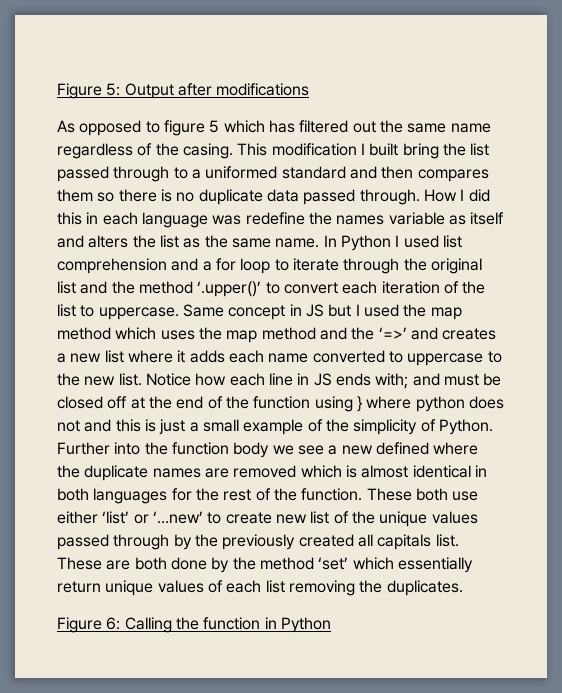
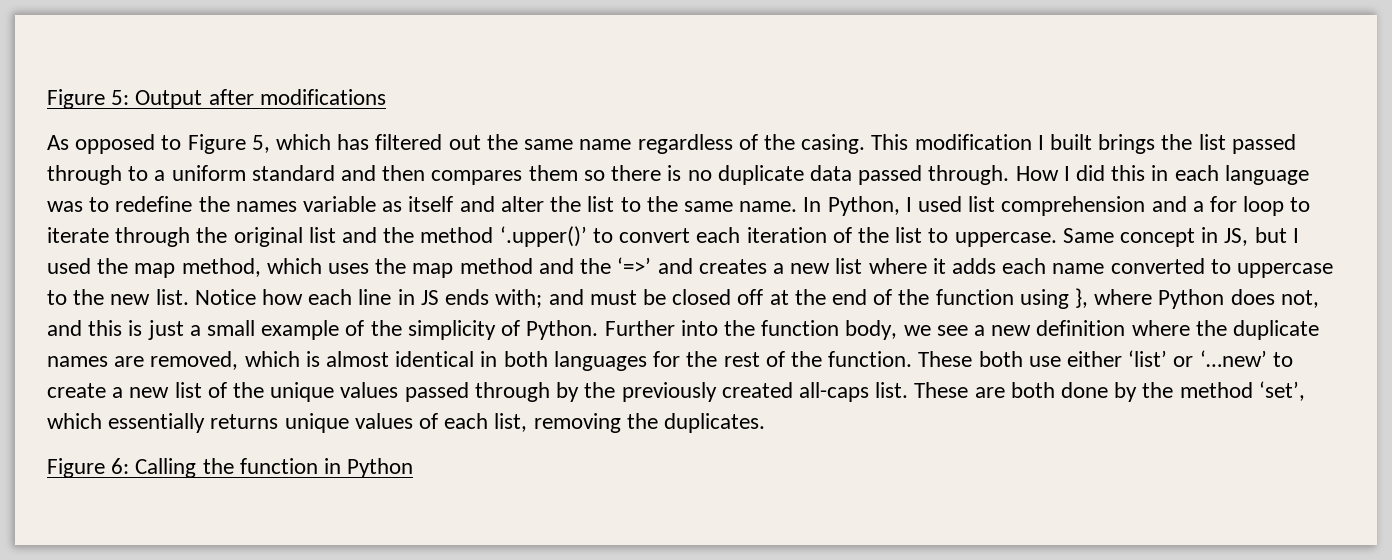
- As opposed to figure 5 which has filtered out the same name regardless of the casing.
+ As opposed to Figure 5, which has filtered out the same name regardless of the casing.
- This modification I built bring the list passed through to a uniformed standard and then compares them so there is no duplicate data passed through.
+ This modification I built brings the list passed through to a uniform standard and then compares them so there is no duplicate data passed through.
- How I did this in each language was redefine the names variable as itself and alters the list as the same name.
+ How I did this in each language was to redefine the names variable as itself and alter the list to the same name.
- In Python I used list comprehension and a for loop to iterate through the original list and the method ‘.upper()’ to convert each iteration of the list to uppercase.
+ In Python, I used list comprehension and a for loop to iterate through the original list and the method ‘.upper()’ to convert each iteration of the list to uppercase.
- Same concept in JS but I used the map method which uses the map method and the ‘=>’ and creates a new list where it adds each name converted to uppercase to the new list.
+ Same concept in JS, but I used the map method, which uses the map method and the ‘=>’ and creates a new list where it adds each name converted to uppercase to the new list.
- Notice how each line in JS ends with; and must be closed off at the end of the function using } where python does not and this is just a small example of the simplicity of Python.
+ Notice how each line in JS ends with; and must be closed off at the end of the function using }, where Python does not, and this is just a small example of the simplicity of Python.
- Further into the function body we see a new defined where the duplicate names are removed which is almost identical in both languages for the rest of the function.
+ Further into the function body, we see a new definition where the duplicate names are removed, which is almost identical in both languages for the rest of the function.
- These both use either ‘list’ or ‘…new’ to create new list of the unique values passed through by the previously created all capitals list.
+ These both use either ‘list’ or ‘…new’ to create a new list of the unique values passed through by the previously created all-caps list.
- These are both done by the method ‘set’ which essentially return unique values of each list removing the duplicates.
+ These are both done by the method ‘set’, which essentially returns unique values of each list, removing the duplicates.

